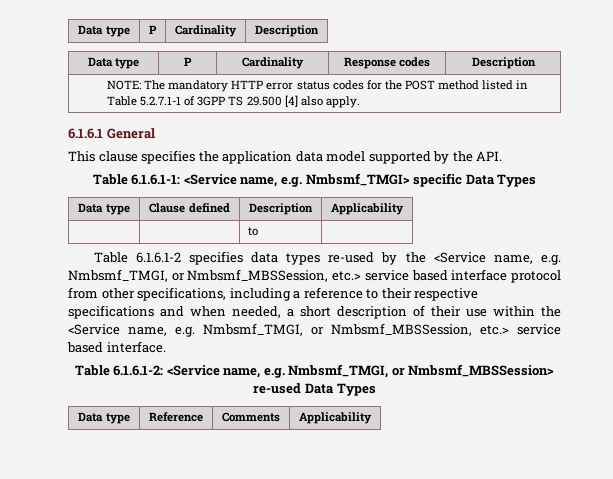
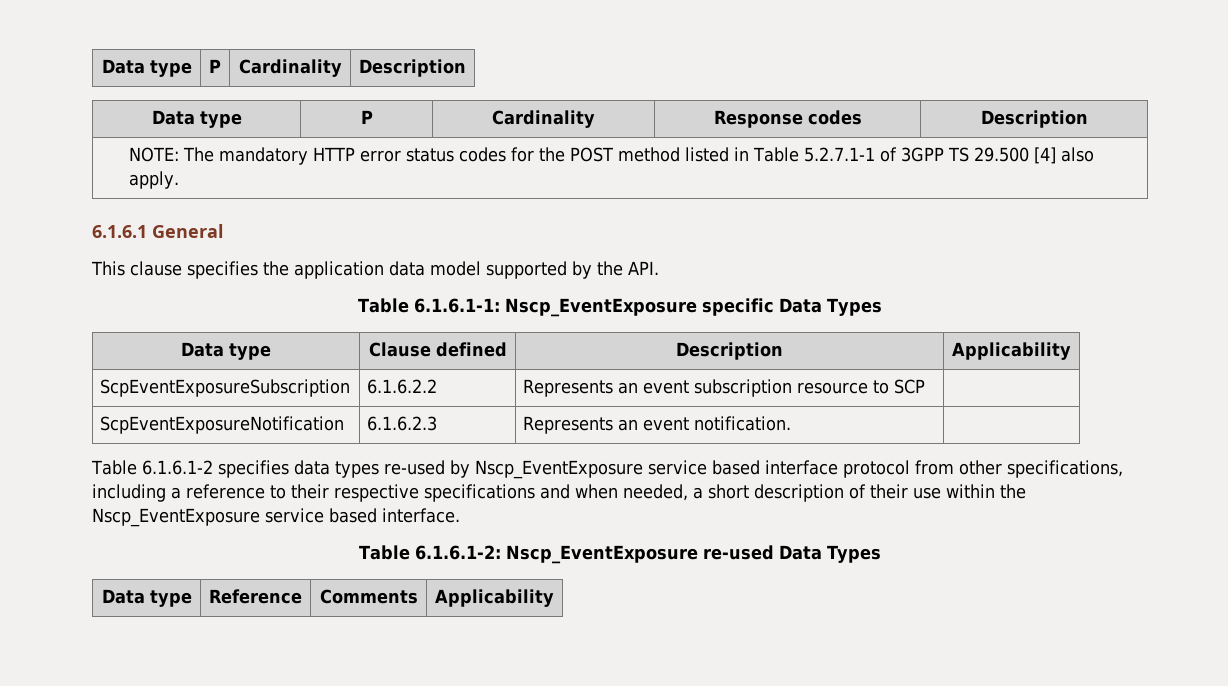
- Table 6.1.6.1-1: <Service name, e.g. Nmbsmf_TMGI> specific Data Types
+ Table 6.1.6.1-1: Nscp_EventExposure specific Data Types
- | | to |
+ ScpEventExposureSubscription | 6.1.6.2.2 | Represents an event subscription resource to SCP |
+ ScpEventExposureNotification | 6.1.6.2.3 | Represents an event notification. |
- Table 6.1.6.1-2 specifies data types re-used by the <Service name, e.g. Nmbsmf_TMGI, or Nmbsmf_MBSSession, etc.> service based interface protocol from other specifications, including a reference to their respective specifications and when needed, a short description of their use within the <Service name, e.g. Nmbsmf_TMGI, or Nmbsmf_MBSSession, etc.> service based interface.
+ Table 6.1.6.1-2 specifies data types re-used by Nscp_EventExposure service based interface protocol from other specifications, including a reference to their respective specifications and when needed, a short description of their use within the Nscp_EventExposure service based interface.
- Table 6.1.6.1-2: <Service name, e.g. Nmbsmf_TMGI, or Nmbsmf_MBSSession> re-used Data Types
+ Table 6.1.6.1-2: Nscp_EventExposure re-used Data Types

